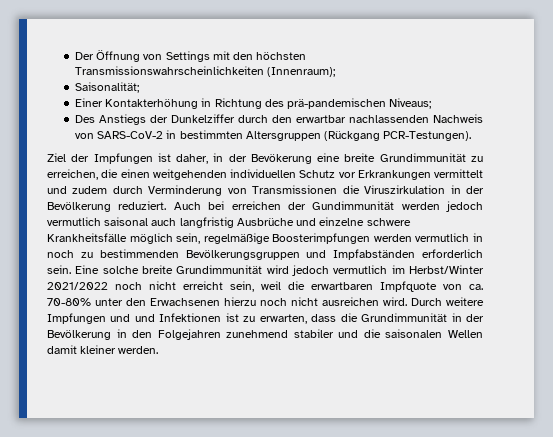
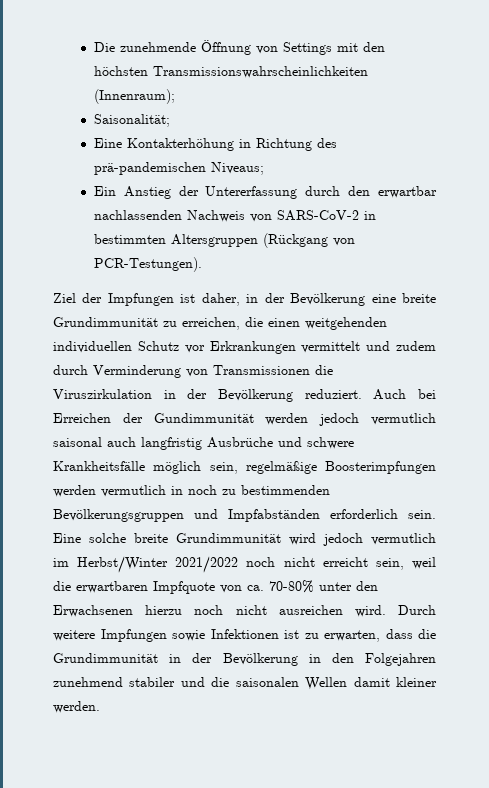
- Der Öffnung von Settings mit den höchsten Transmissionswahrscheinlichkeiten (Innenraum);
+ Die zunehmende Öffnung von Settings mit den höchsten Transmissionswahrscheinlichkeiten (Innenraum);
- Einer Kontakterhöhung in Richtung des prä-pandemischen Niveaus;
+ Eine Kontakterhöhung in Richtung des prä-pandemischen Niveaus;
- Des Anstiegs der Dunkelziffer durch den erwartbar nachlassenden Nachweis von SARS-CoV-2 in bestimmten Altersgruppen (Rückgang PCR-Testungen).
+ Ein Anstieg der Untererfassung durch den erwartbar nachlassenden Nachweis von SARS-CoV-2 in bestimmten Altersgruppen (Rückgang von PCR-Testungen).
- Ziel der Impfungen ist daher, in der Bevökerung eine breite Grundimmunität zu erreichen, die einen weitgehenden individuellen Schutz vor Erkrankungen vermittelt und zudem durch Verminderung von Transmissionen die Viruszirkulation in der Bevölkerung reduziert.
+ Ziel der Impfungen ist daher, in der Bevölkerung eine breite Grundimmunität zu erreichen, die einen weitgehenden individuellen Schutz vor Erkrankungen vermittelt und zudem durch Verminderung von Transmissionen die Viruszirkulation in der Bevölkerung reduziert.
- Auch bei erreichen der Gundimmunität werden jedoch vermutlich saisonal auch langfristig Ausbrüche und einzelne schwere Krankheitsfälle möglich sein, regelmäßige Boosterimpfungen werden vermutlich in noch zu bestimmenden Bevölkerungsgruppen und Impfabständen erforderlich sein.
+ Auch bei Erreichen der Gundimmunität werden jedoch vermutlich saisonal auch langfristig Ausbrüche und schwere Krankheitsfälle möglich sein, regelmäßige Boosterimpfungen werden vermutlich in noch zu bestimmenden Bevölkerungsgruppen und Impfabständen erforderlich sein.
- Durch weitere Impfungen und und Infektionen ist zu erwarten, dass die Grundimmunität in der Bevölkerung in den Folgejahren zunehmend stabiler und die saisonalen Wellen damit kleiner werden.
+ Durch weitere Impfungen sowie Infektionen ist zu erwarten, dass die Grundimmunität in der Bevölkerung in den Folgejahren zunehmend stabiler und die saisonalen Wellen damit kleiner werden.

